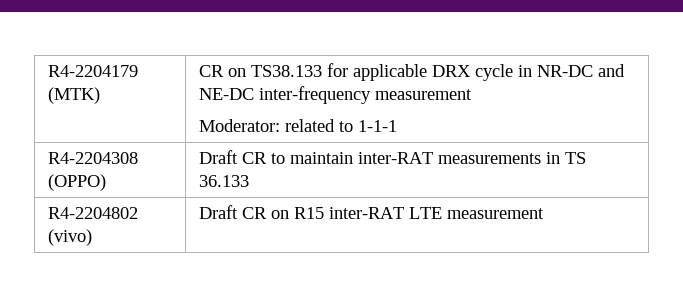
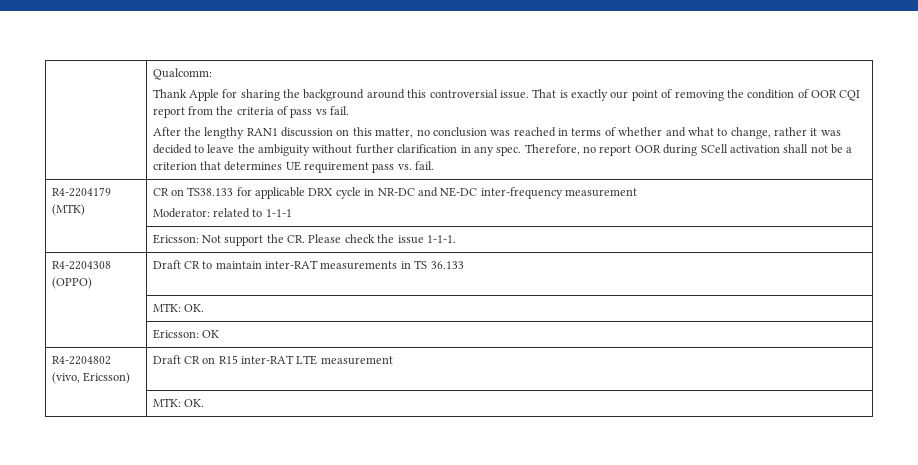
+ Qualcomm:
+ Thank Apple for sharing the background around this controversial issue. That is exactly our point of removing the condition of OOR CQI report from the criteria of pass vs fail.
+ After the lengthy RAN1 discussion on this matter, no conclusion was reached in terms of whether and what to change, rather it was decided to leave the ambiguity without further clarification in any spec. Therefore, no report OOR during SCell activation shall not be a criterion that determines UE requirement pass vs. fail.
+ | Ericsson: Not support the CR. Please check the issue 1-1-1.
  R4-2204308 (OPPO) | Draft CR to maintain inter-RAT measurements in TS 36.133
+ | MTK: OK.
+ | Ericsson: OK
- R4-2204802 (vivo) | Draft CR on R15 inter-RAT LTE measurement
+ R4-2204802 (vivo, Ericsson) | Draft CR on R15 inter-RAT LTE measurement
+ | MTK: OK.

